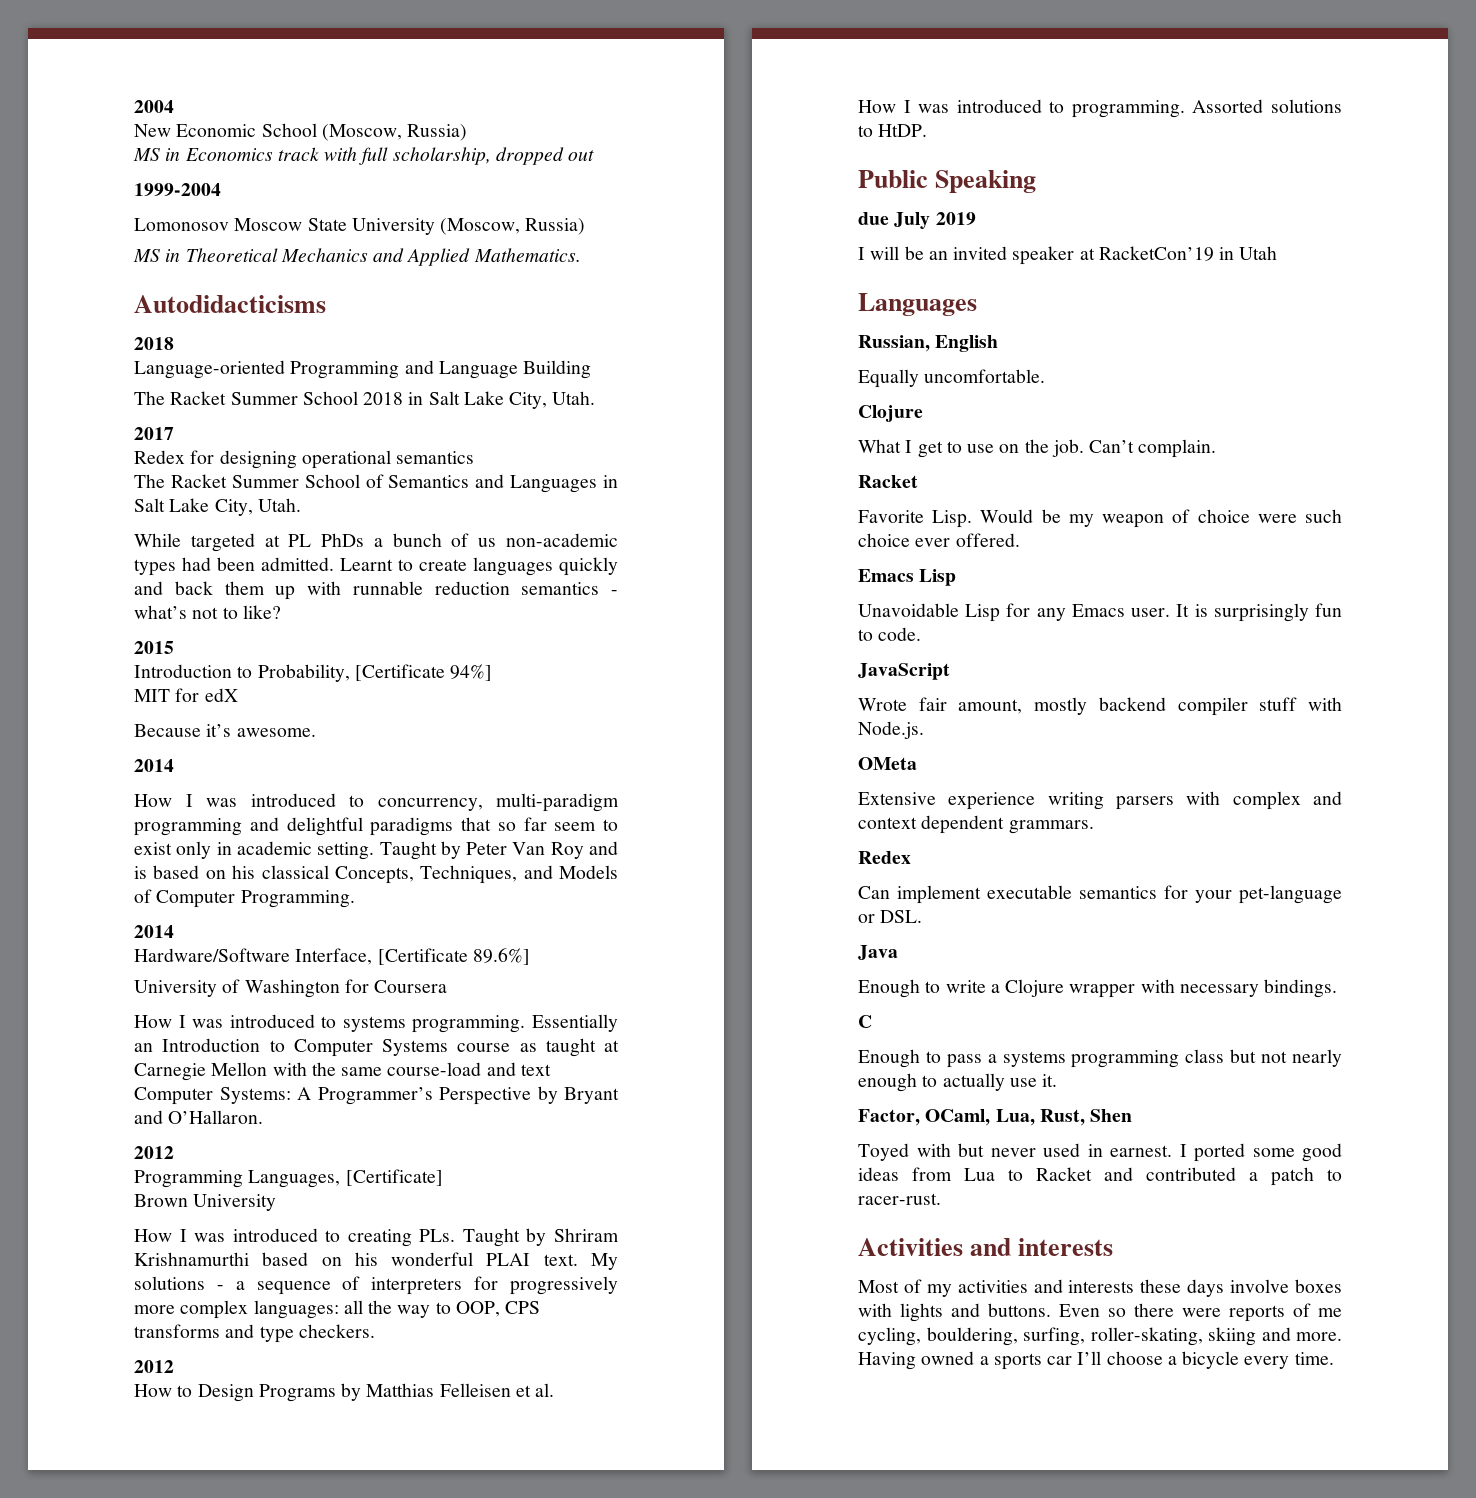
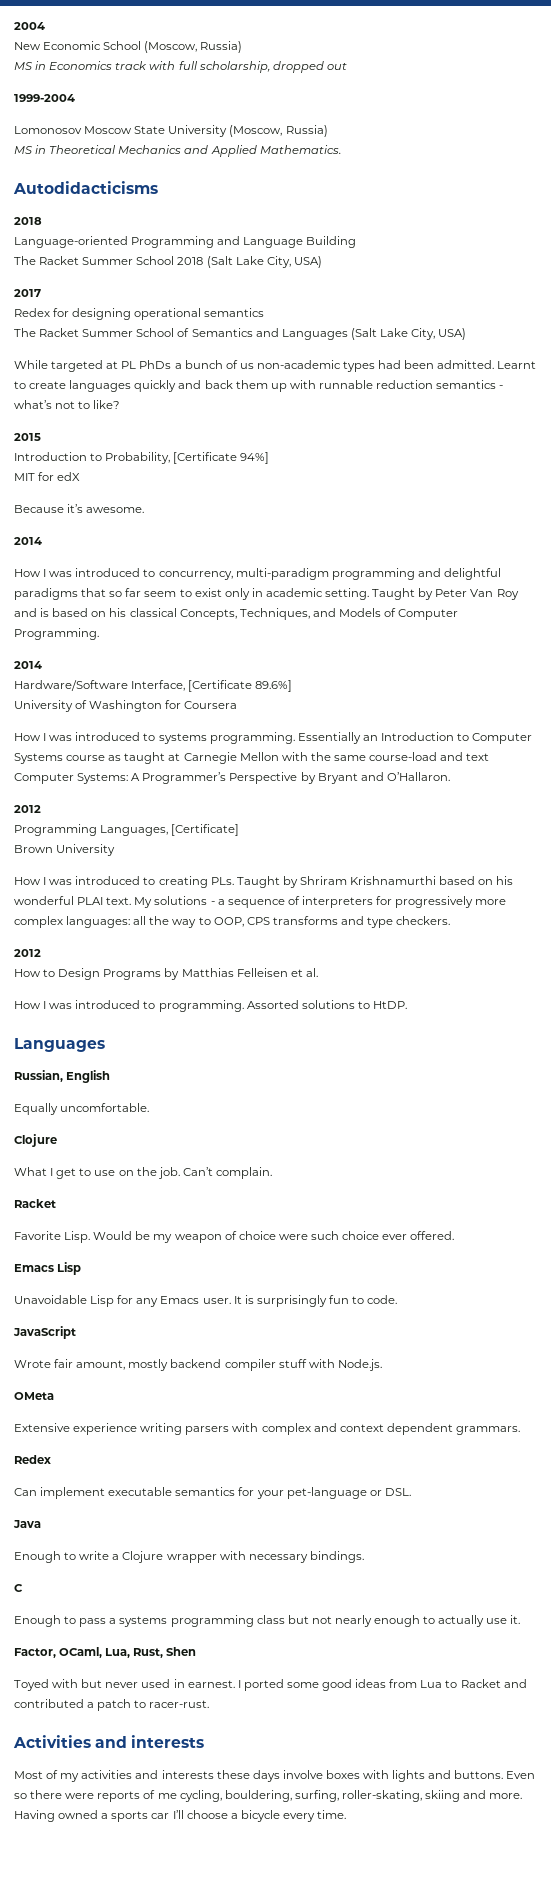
- The Racket Summer School 2018 in Salt Lake City, Utah.
+ The Racket Summer School 2018 (Salt Lake City, USA)
- The Racket Summer School of Semantics and Languages in Salt Lake City, Utah.
+ The Racket Summer School of Semantics and Languages (Salt Lake City, USA)
- Public Speaking
- due July 2019
- I will be an invited speaker at RacketCon’19 in Utah

